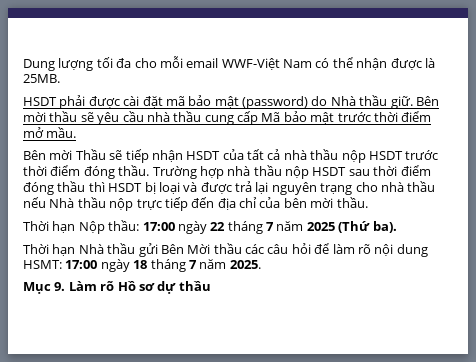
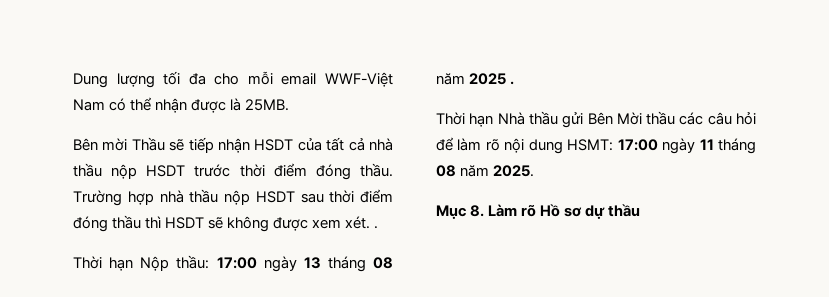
- HSDT phải được cài đặt mã bảo mật (password) do Nhà thầu giữ. Bên mời thầu sẽ yêu cầu nhà thầu cung cấp Mã bảo mật trước thời điểm mở mầu.
- Trường hợp nhà thầu nộp HSDT sau thời điểm đóng thầu thì HSDT bị loại và được trả lại nguyên trạng cho nhà thầu nếu Nhà thầu nộp trực tiếp đến địa chỉ của bên mời thầu.
+ Trường hợp nhà thầu nộp HSDT sau thời điểm đóng thầu thì HSDT sẽ không được xem xét. .
- Thời hạn Nộp thầu: 17:00 ngày 22 tháng 7 năm 2025 (Thứ ba).
+ Thời hạn Nộp thầu: 17:00 ngày 13 tháng 08 năm 2025 .
- Thời hạn Nhà thầu gửi Bên Mời thầu các câu hỏi để làm rõ nội dung HSMT: 17:00 ngày 18 tháng 7 năm 2025.
+ Thời hạn Nhà thầu gửi Bên Mời thầu các câu hỏi để làm rõ nội dung HSMT: 17:00 ngày 11 tháng 08 năm 2025.
- Mục 9. Làm rõ Hồ sơ dự thầu
+ Mục 8. Làm rõ Hồ sơ dự thầu

